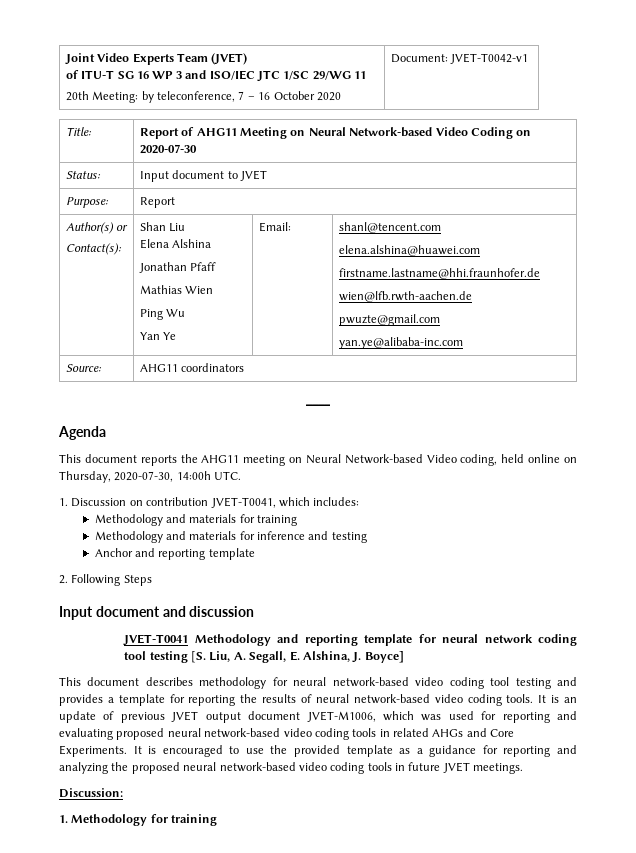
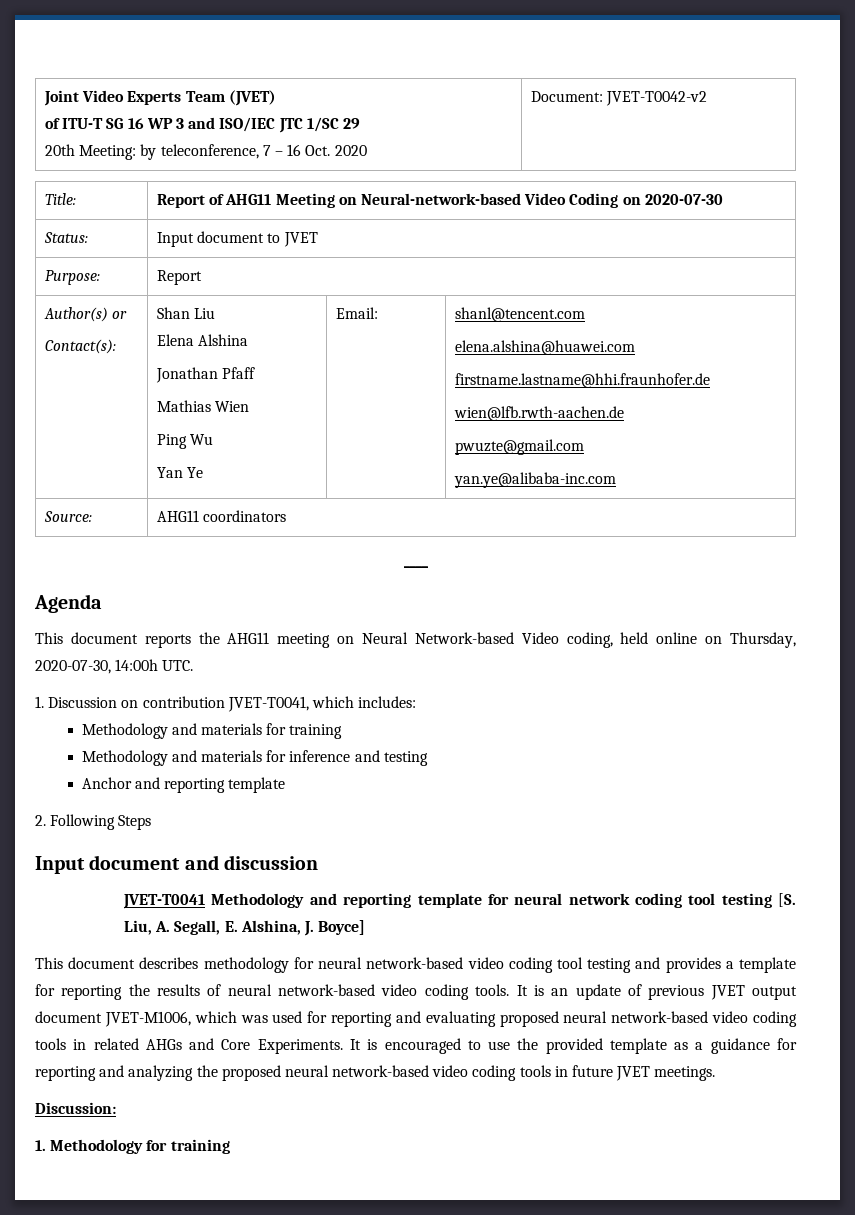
  Joint Video Experts Team (JVET)
- of ITU-T SG 16 WP 3 and ISO/IEC JTC 1/SC 29/WG 11
- 20th Meeting: by teleconference, 7 – 16 October 2020 | Document: JVET-T0042-v1
+ of ITU-T SG 16 WP 3 and ISO/IEC JTC 1/SC 29
+ 20th Meeting: by teleconference, 7 – 16 Oct. 2020 | Document: JVET-T0042-v2
- Title: | Report of AHG11 Meeting on Neural Network-based Video Coding on 2020-07-30
+ Title: | Report of AHG11 Meeting on Neural-network-based Video Coding on 2020-07-30

